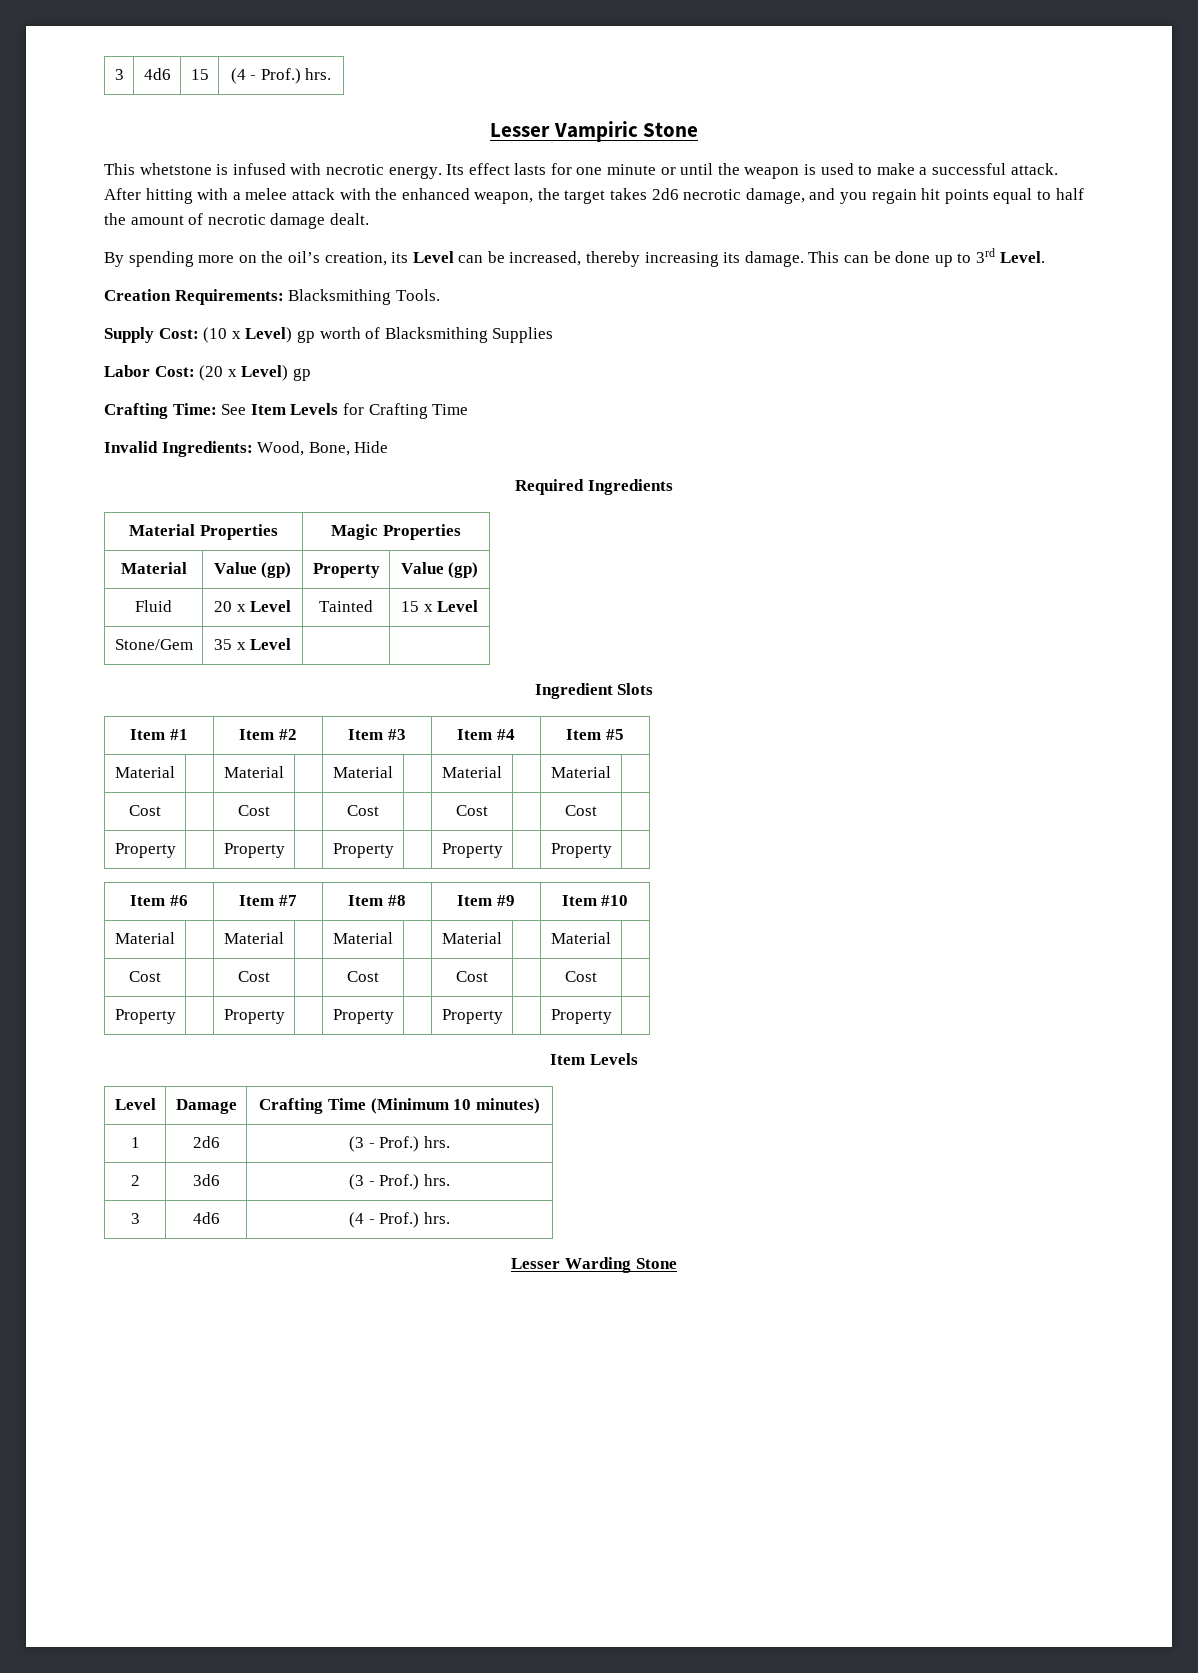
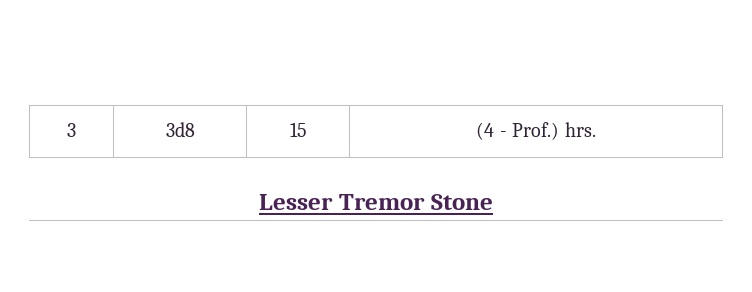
- 3 | 4d6 | 15 | (4 - Prof.) hrs.
+ 3 | 3d8 | 15 | (4 - Prof.) hrs.
- Lesser Vampiric Stone
- This whetstone is infused with necrotic energy. Its effect lasts for one minute or until the weapon is used to make a successful attack. After hitting with a melee attack with the enhanced weapon, the target takes 2d6 necrotic damage, and you regain hit points equal to half the amount of necrotic damage dealt.
- By spending more on the oil’s creation, its Level can be increased, thereby increasing its damage. This can be done up to 3rd Level.
- Creation Requirements: Blacksmithing Tools.
- Supply Cost: (10 x Level) gp worth of Blacksmithing Supplies
- Labor Cost: (20 x Level) gp
- Crafting Time: See Item Levels for Crafting Time
- Invalid Ingredients: Wood, Bone, Hide
- Required Ingredients
- Material Properties | Magic Properties
- Material | Value (gp) | Property | Value (gp)
- Fluid | 20 x Level | Tainted | 15 x Level
- Stone/Gem | 35 x Level | |
- Ingredient Slots
- Item #1 | Item #2 | Item #3 | Item #4 | Item #5
- Material | | Material | | Material | | Material | | Material |
- Cost | | Cost | | Cost | | Cost | | Cost |
- Property | | Property | | Property | | Property | | Property |
- Item #6 | Item #7 | Item #8 | Item #9 | Item #10
- Material | | Material | | Material | | Material | | Material |
- Cost | | Cost | | Cost | | Cost | | Cost |
- Property | | Property | | Property | | Property | | Property |
- Item Levels
- Level | Damage | Crafting Time (Minimum 10 minutes)
- 1 | 2d6 | (3 - Prof.) hrs.
- 2 | 3d6 | (3 - Prof.) hrs.
- 3 | 4d6 | (4 - Prof.) hrs.
- Lesser Warding Stone
+ Lesser Tremor Stone

